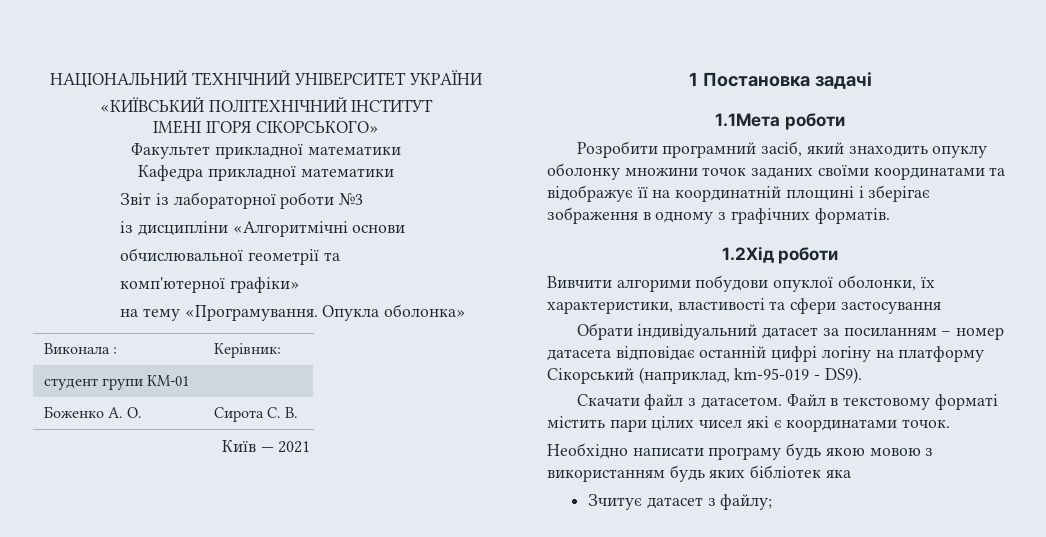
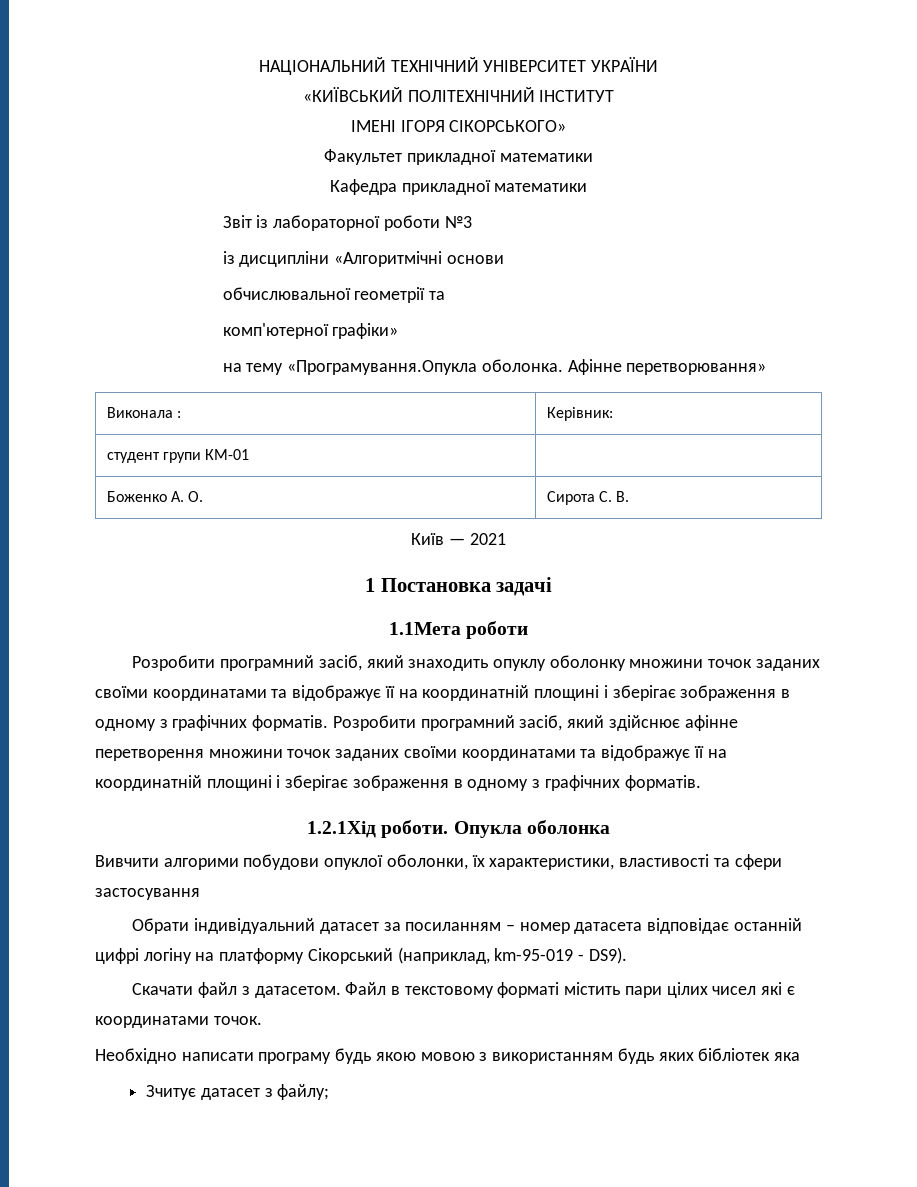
- на тему «Програмування. Опукла оболонка»
+ на тему «Програмування.Опукла оболонка. Афінне перетворювання»
- Розробити програмний засіб, який знаходить опуклу оболонку множини точок заданих своїми координатами та відображує її на координатній площині і зберігає зображення в одному з графічних форматів.
- 1.2Хід роботи
+ Розробити програмний засіб, який знаходить опуклу оболонку множини точок заданих своїми координатами та відображує її на координатній площині і зберігає зображення в одному з графічних форматів. Розробити програмний засіб, який здійснює афінне перетворення множини точок заданих своїми координатами та відображує її на координатній площині і зберігає зображення в одному з графічних форматів.
+ 1.2.1Хід роботи. Опукла оболонка

